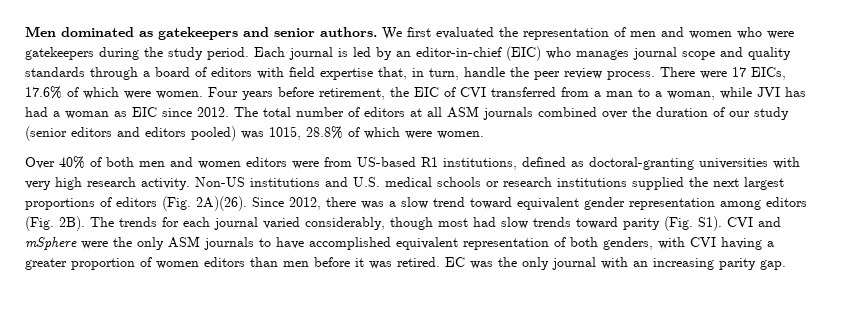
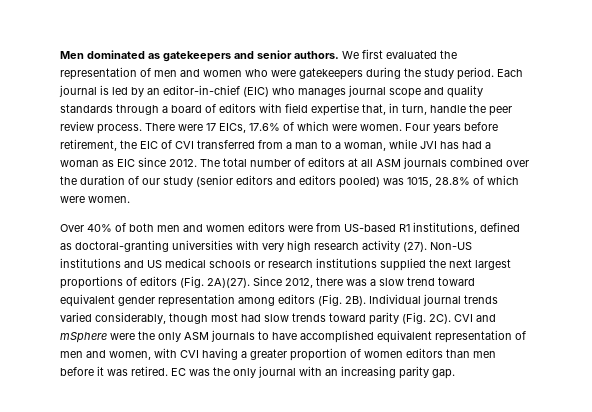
- Over 40% of both men and women editors were from US-based R1 institutions, defined as doctoral-granting universities with very high research activity.
+ Over 40% of both men and women editors were from US-based R1 institutions, defined as doctoral-granting universities with very high research activity (27).
- Non-US institutions and U.S. medical schools or research institutions supplied the next largest proportions of editors (Fig. 2A)(26).
+ Non-US institutions and US medical schools or research institutions supplied the next largest proportions of editors (Fig. 2A)(27).
- The trends for each journal varied considerably, though most had slow trends toward parity (Fig. S1). CVI and mSphere were the only ASM journals to have accomplished equivalent representation of both genders, with CVI having a greater proportion of women editors than men before it was retired.
+ Individual journal trends varied considerably, though most had slow trends toward parity (Fig. 2C). CVI and mSphere were the only ASM journals to have accomplished equivalent representation of men and women, with CVI having a greater proportion of women editors than men before it was retired.

